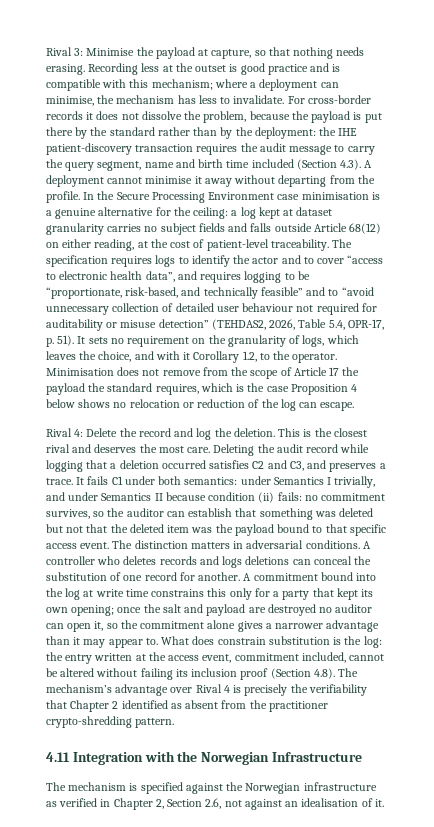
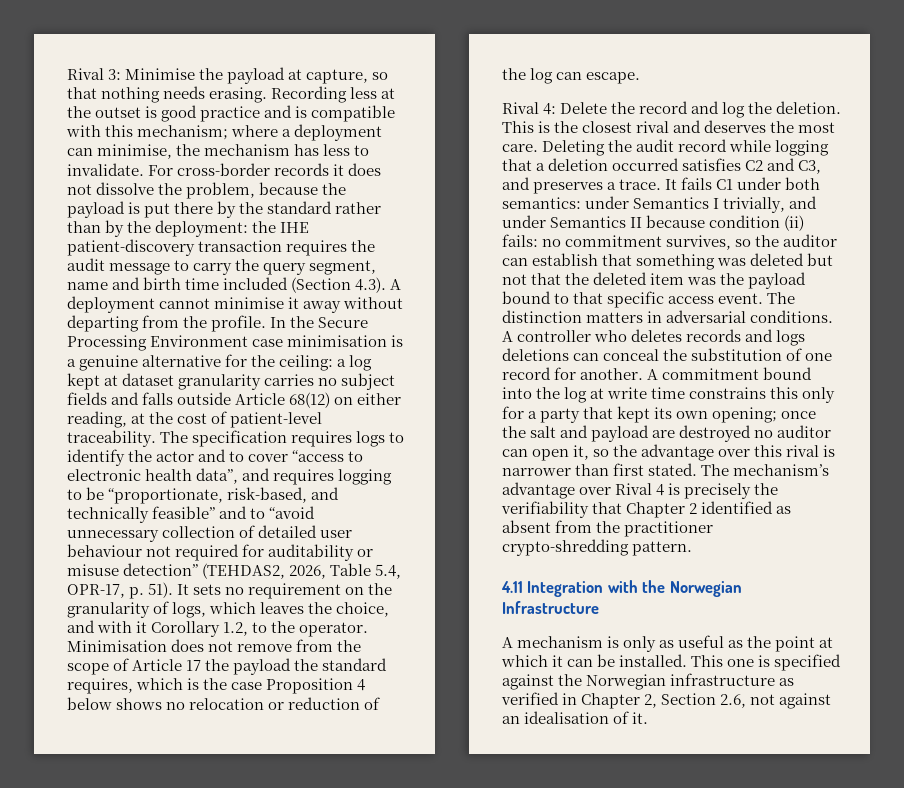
- A commitment bound into the log at write time constrains this only for a party that kept its own opening; once the salt and payload are destroyed no auditor can open it, so the commitment alone gives a narrower advantage than it may appear to. What does constrain substitution is the log: the entry written at the access event, commitment included, cannot be altered without failing its inclusion proof (Section 4.8). The mechanism’s advantage over Rival 4 is precisely the verifiability that Chapter 2 identified as absent from the practitioner crypto-shredding pattern.
+ A commitment bound into the log at write time constrains this only for a party that kept its own opening; once the salt and payload are destroyed no auditor can open it, so the advantage over this rival is narrower than first stated. The mechanism’s advantage over Rival 4 is precisely the verifiability that Chapter 2 identified as absent from the practitioner crypto-shredding pattern.
- The mechanism is specified against the Norwegian infrastructure as verified in Chapter 2, Section 2.6, not against an idealisation of it.
+ A mechanism is only as useful as the point at which it can be installed. This one is specified against the Norwegian infrastructure as verified in Chapter 2, Section 2.6, not against an idealisation of it.

